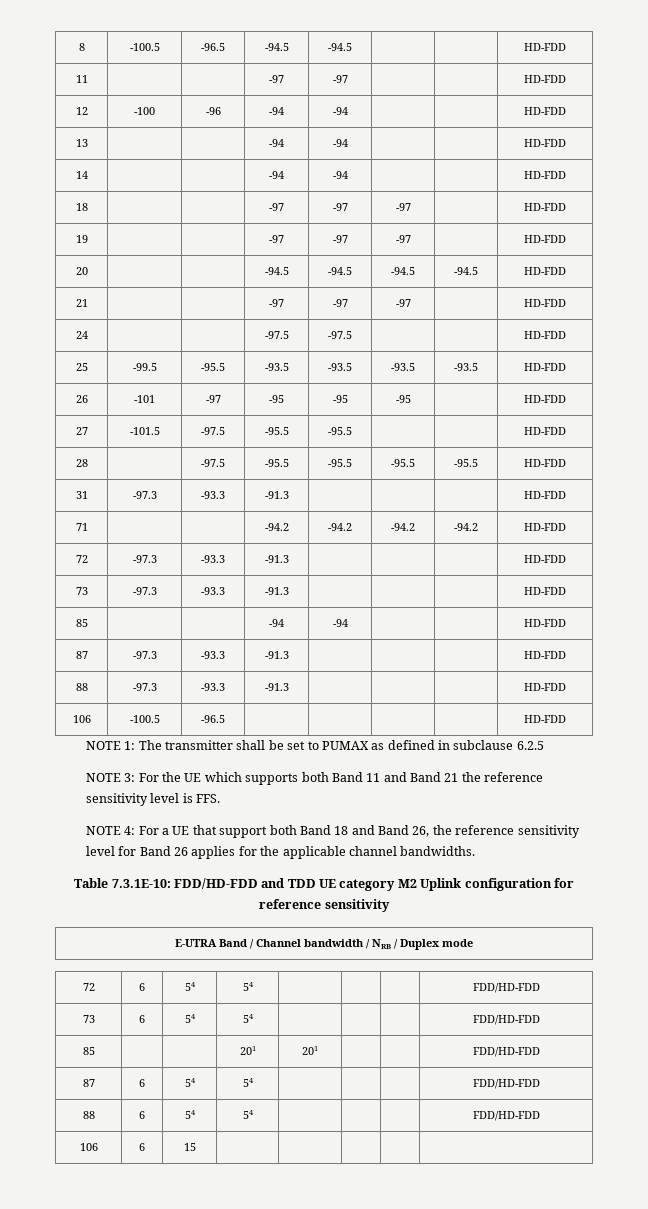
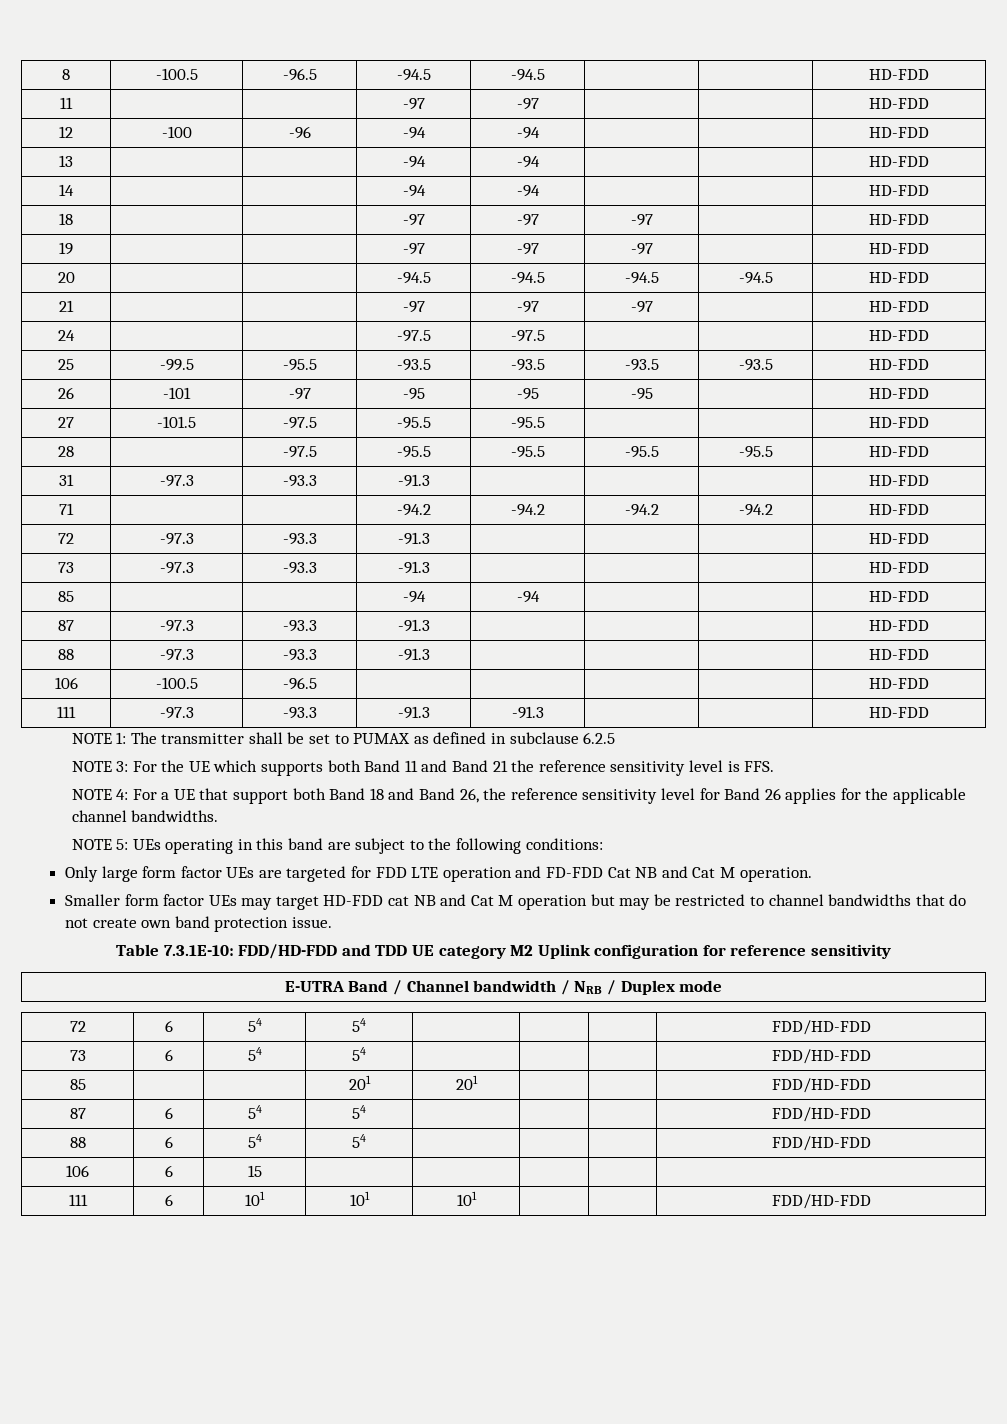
+ 111 | -97.3 | -93.3 | -91.3 | -91.3 | | | HD-FDD
+ NOTE 5: UEs operating in this band are subject to the following conditions:
+ Only large form factor UEs are targeted for FDD LTE operation and FD-FDD Cat NB and Cat M operation.
+ Smaller form factor UEs may target HD-FDD cat NB and Cat M operation but may be restricted to channel bandwidths that do not create own band protection issue.
+ 111 | 6 | 101 | 101 | 101 | | | FDD/HD-FDD

